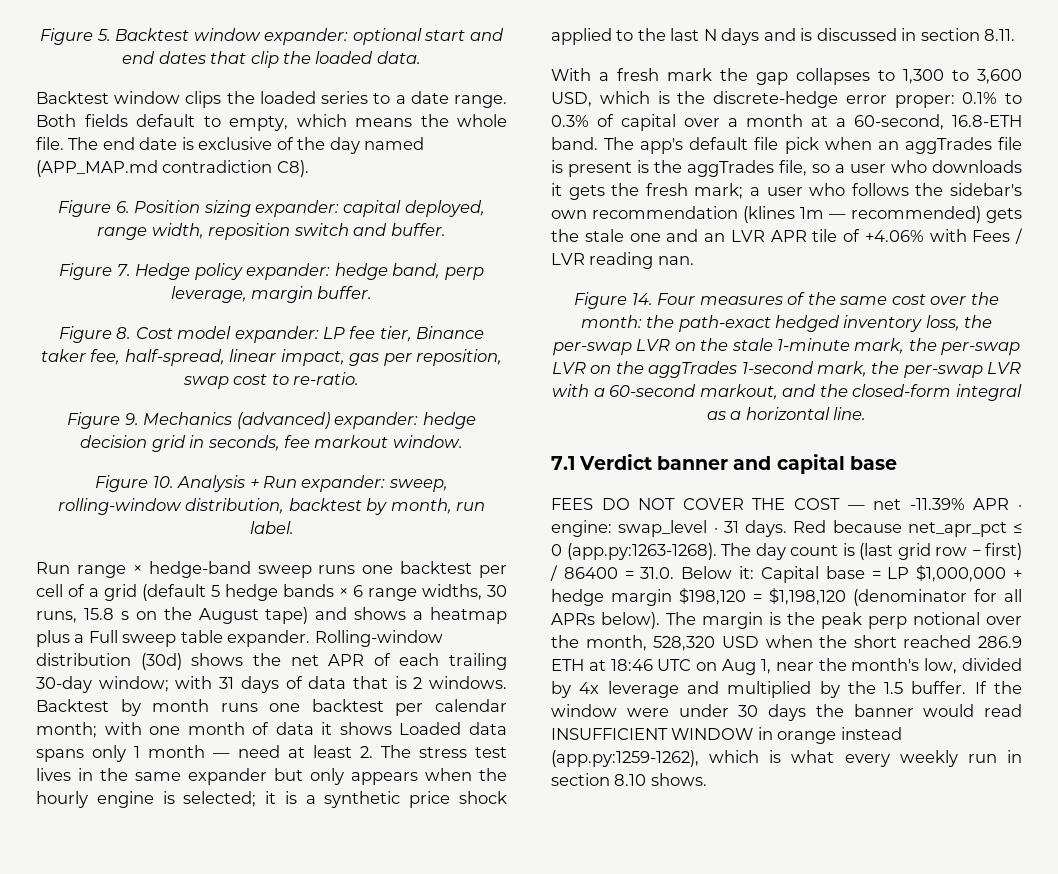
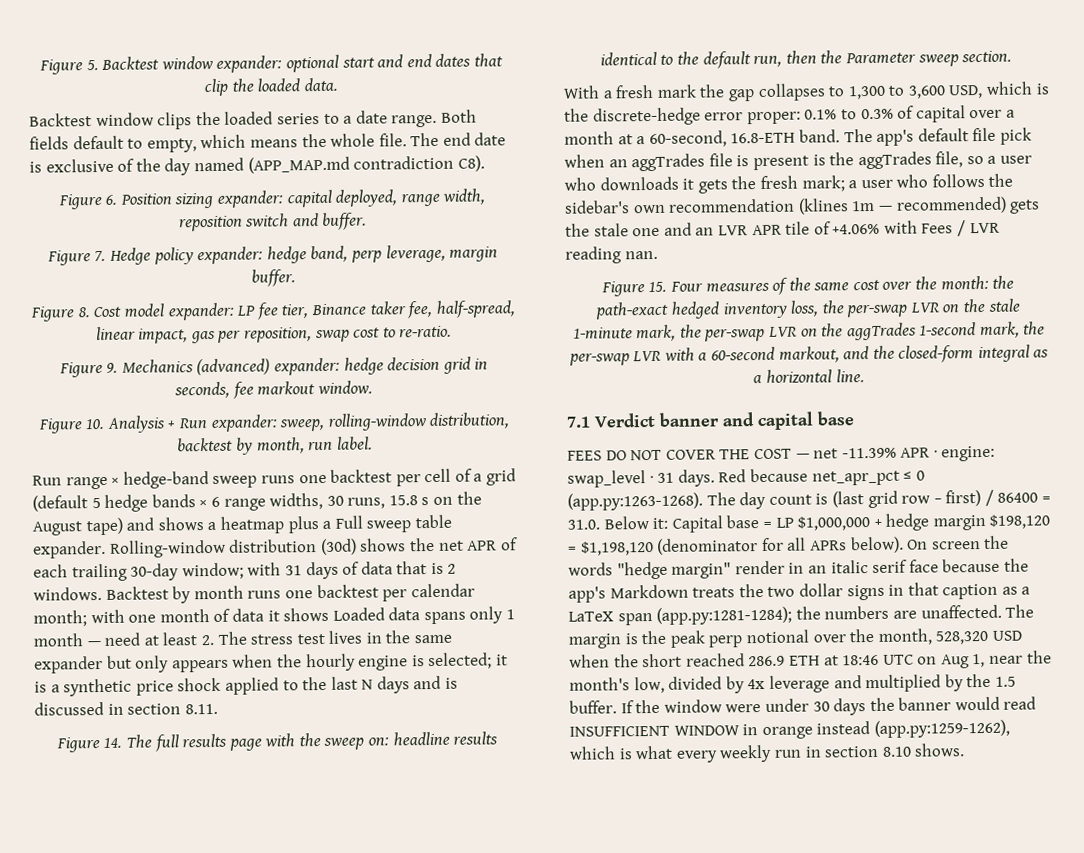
+ Figure 14. The full results page with the sweep on: headline results identical to the default run, then the Parameter sweep section.
- Figure 14. Four measures of the same cost over the month: the path-exact hedged inventory loss, the per-swap LVR on the stale 1-minute mark, the per-swap LVR on the aggTrades 1-second mark, the per-swap LVR with a 60-second markout, and the closed-form integral as a horizontal line.
+ Figure 15. Four measures of the same cost over the month: the path-exact hedged inventory loss, the per-swap LVR on the stale 1-minute mark, the per-swap LVR on the aggTrades 1-second mark, the per-swap LVR with a 60-second markout, and the closed-form integral as a horizontal line.
+ On screen the words "hedge margin" render in an italic serif face because the app's Markdown treats the two dollar signs in that caption as a LaTeX span (app.py:1281-1284); the numbers are unaffected.

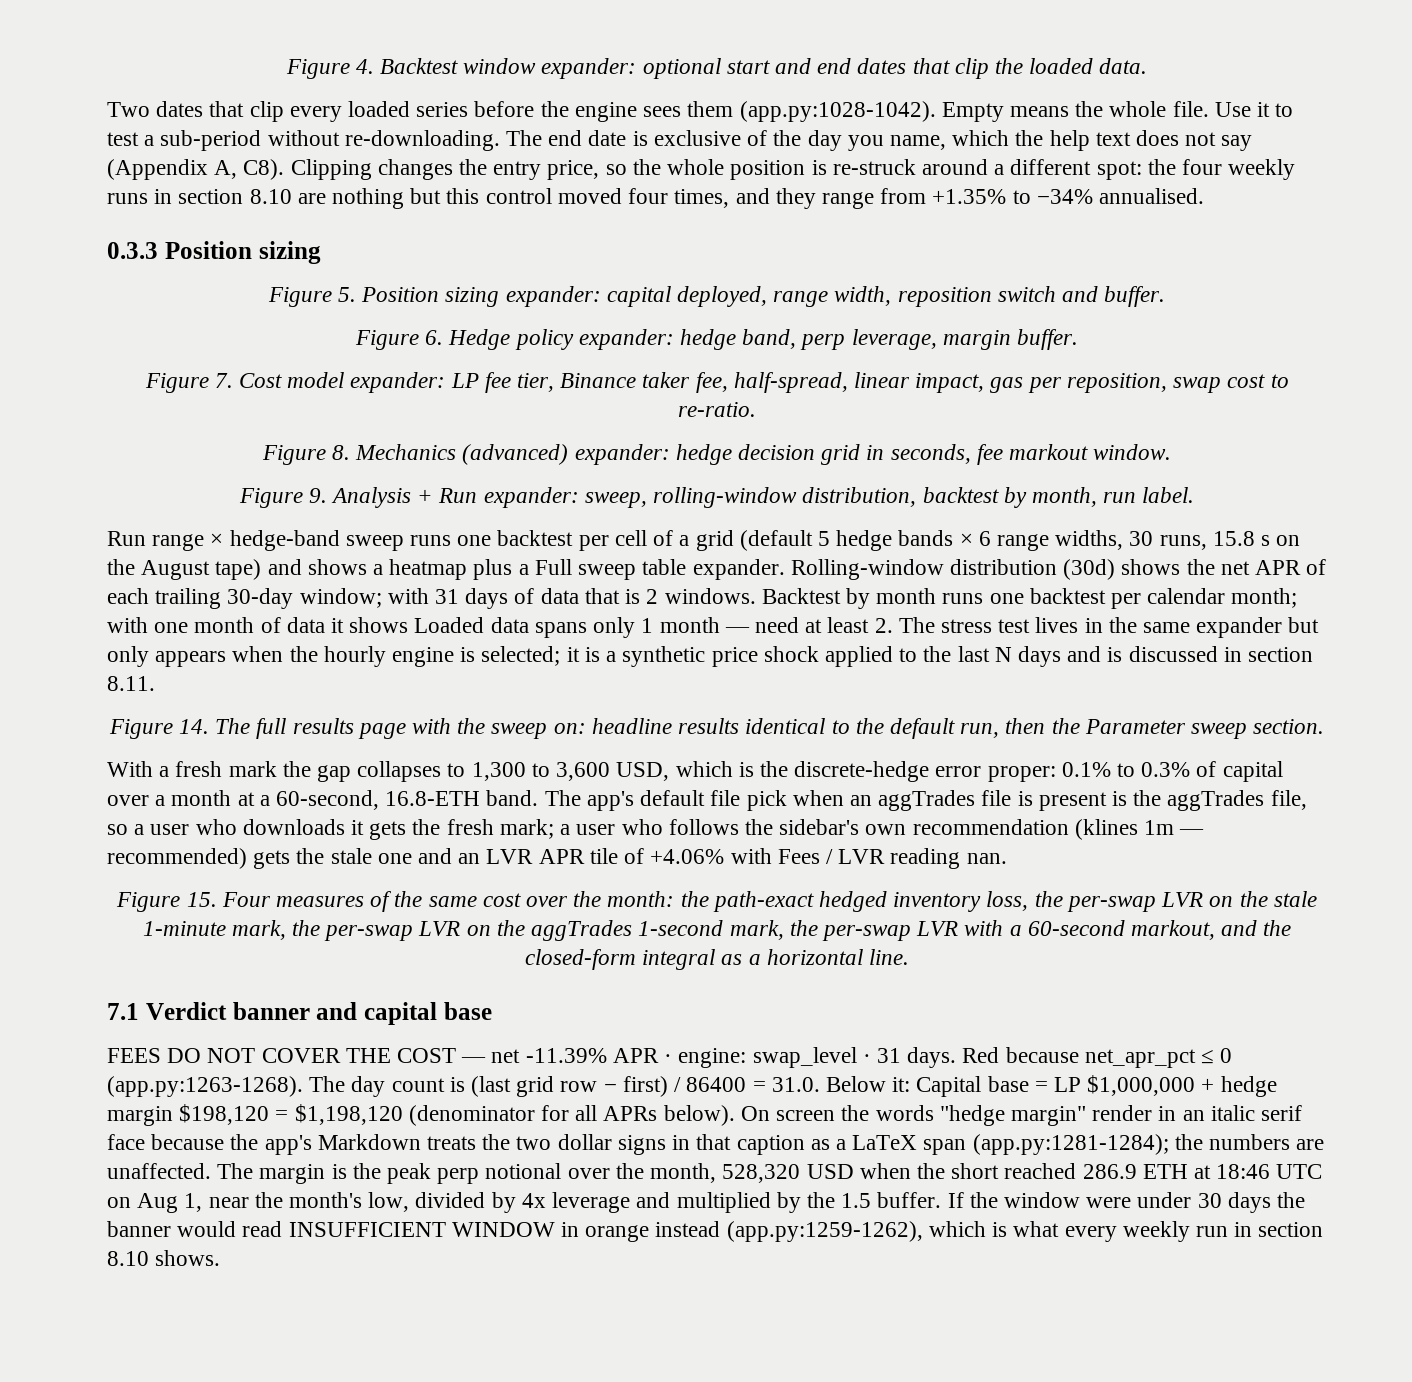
- Figure 5. Backtest window expander: optional start and end dates that clip the loaded data.
+ Figure 4. Backtest window expander: optional start and end dates that clip the loaded data.
- Backtest window clips the loaded series to a date range. Both fields default to empty, which means the whole file.
+ Two dates that clip every loaded series before the engine sees them (app.py:1028-1042). Empty means the whole file. Use it to test a sub-period without re-downloading.
- The end date is exclusive of the day named (APP_MAP.md contradiction C8).
- Figure 6. Position sizing expander: capital deployed, range width, reposition switch and buffer.
+ The end date is exclusive of the day you name, which the help text does not say (Appendix A, C8). Clipping changes the entry price, so the whole position is re-struck around a different spot: the four weekly runs in section 8.10 are nothing but this control moved four times, and they range from +1.35% to −34% annualised.
+ 0.3.3 Position sizing
+ Figure 5. Position sizing expander: capital deployed, range width, reposition switch and buffer.
- Figure 7. Hedge policy expander: hedge band, perp leverage, margin buffer.
+ Figure 6. Hedge policy expander: hedge band, perp leverage, margin buffer.
- Figure 8. Cost model expander: LP fee tier, Binance taker fee, half-spread, linear impact, gas per reposition, swap cost to re-ratio.
+ Figure 7. Cost model expander: LP fee tier, Binance taker fee, half-spread, linear impact, gas per reposition, swap cost to re-ratio.
- Figure 9. Mechanics (advanced) expander: hedge decision grid in seconds, fee markout window.
+ Figure 8. Mechanics (advanced) expander: hedge decision grid in seconds, fee markout window.
- Figure 10. Analysis + Run expander: sweep, rolling-window distribution, backtest by month, run label.
+ Figure 9. Analysis + Run expander: sweep, rolling-window distribution, backtest by month, run label.

